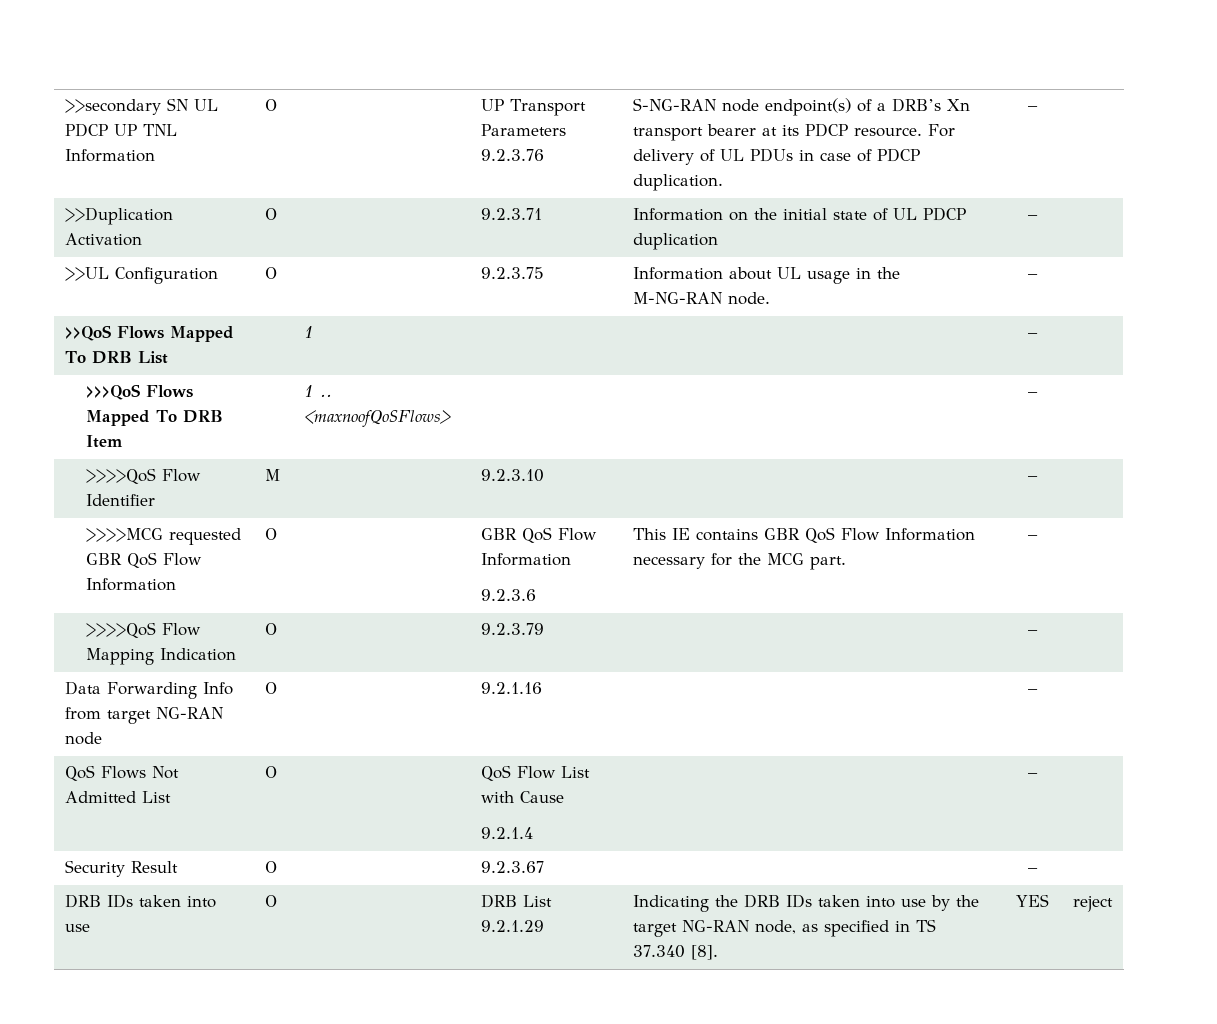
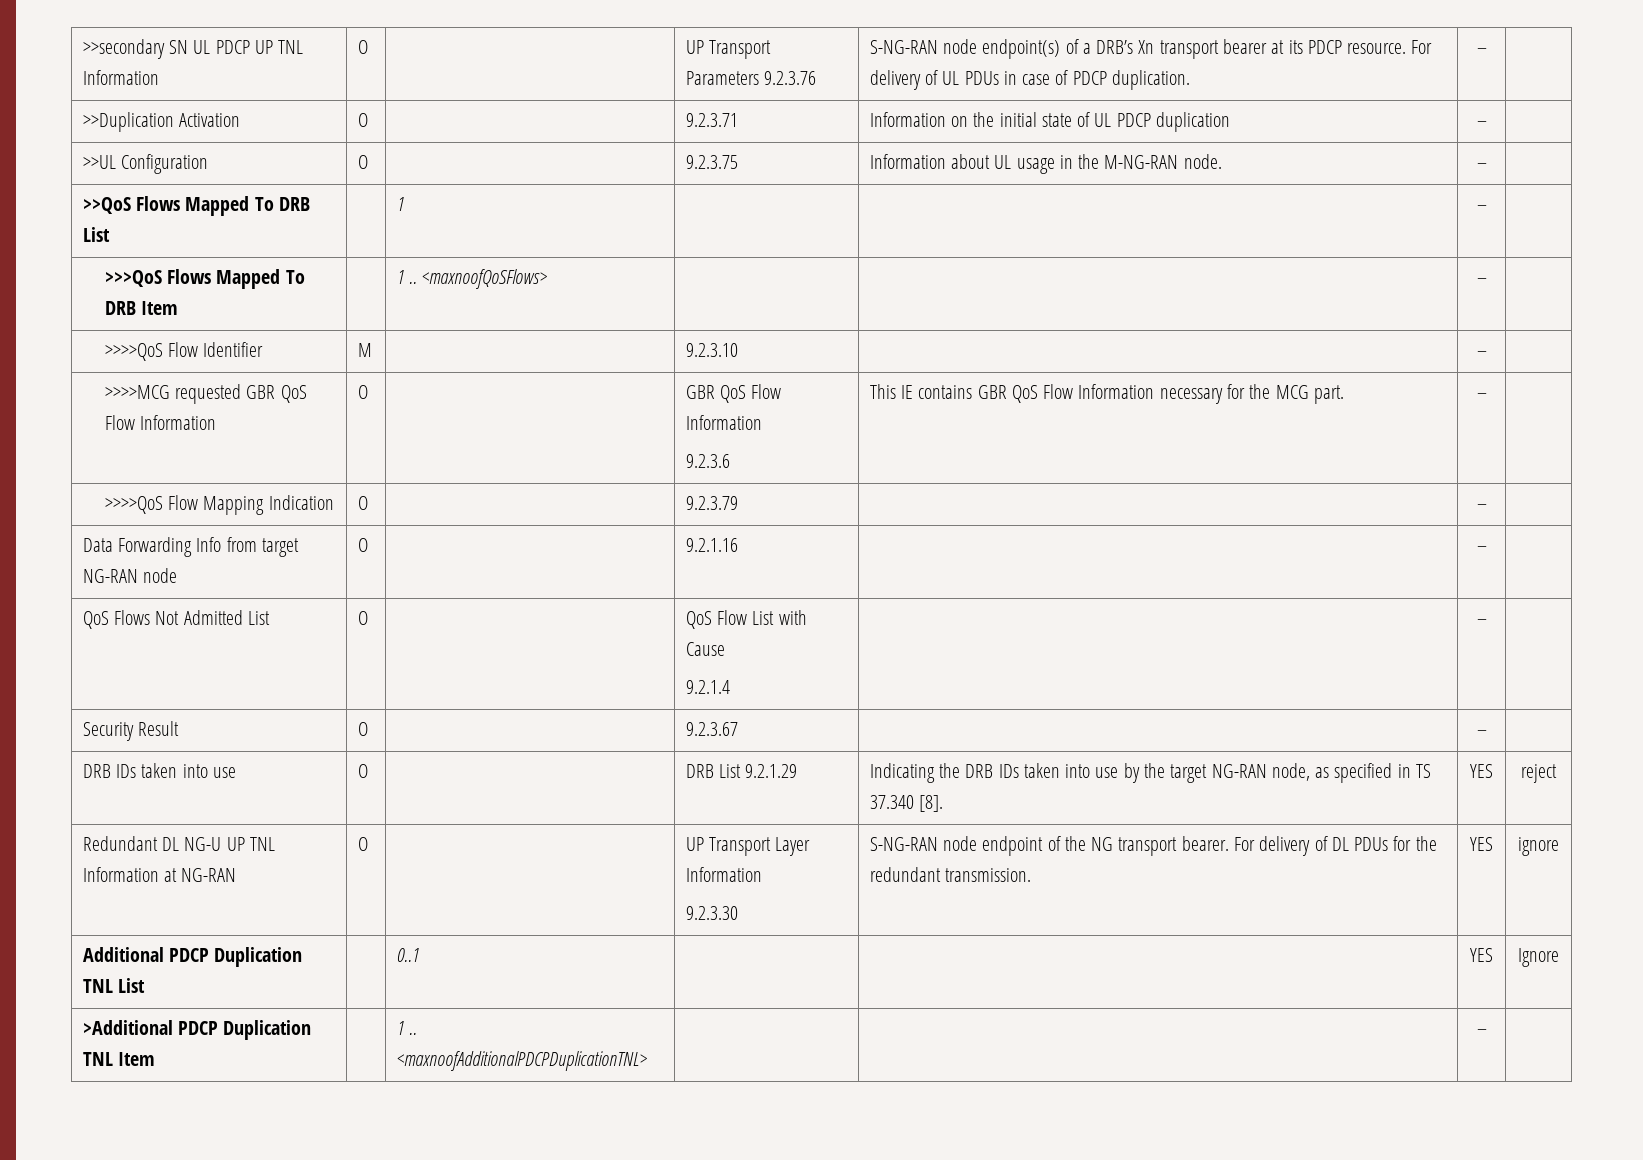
+ Redundant DL NG-U UP TNL Information at NG-RAN | O | | UP Transport Layer Information
+ 9.2.3.30 | S-NG-RAN node endpoint of the NG transport bearer. For delivery of DL PDUs for the redundant transmission. | YES | ignore
+ Additional PDCP Duplication TNL List | | 0..1 | | | YES | Ignore
+ >Additional PDCP Duplication TNL Item | | 1 .. <maxnoofAdditionalPDCPDuplicationTNL> | | | – |

